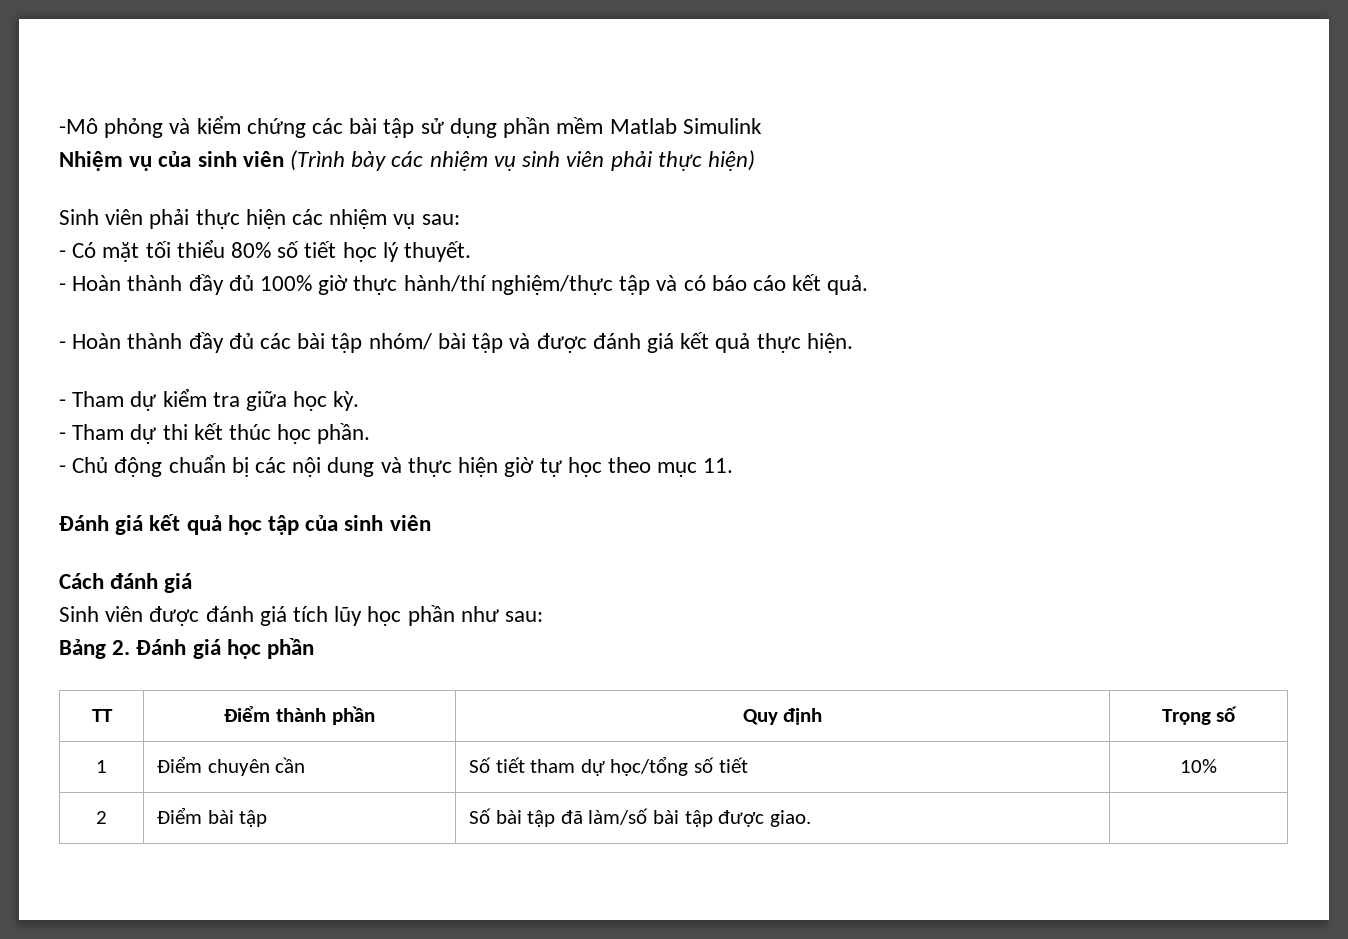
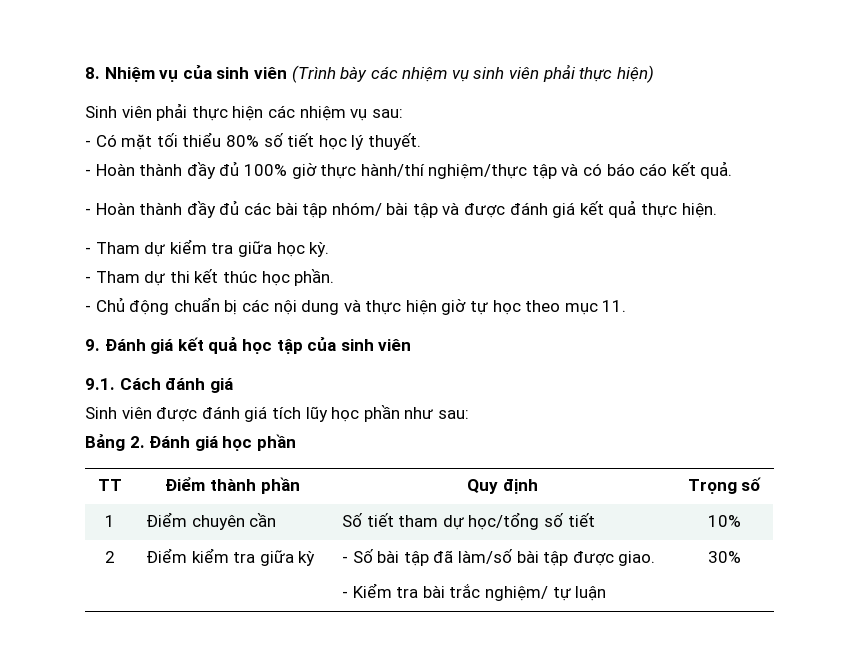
- -Mô phỏng và kiểm chứng các bài tập sử dụng phần mềm Matlab Simulink
- Nhiệm vụ của sinh viên (Trình bày các nhiệm vụ sinh viên phải thực hiện)
+ 8. Nhiệm vụ của sinh viên (Trình bày các nhiệm vụ sinh viên phải thực hiện)
- Đánh giá kết quả học tập của sinh viên
+ 9. Đánh giá kết quả học tập của sinh viên
- Cách đánh giá
+ 9.1. Cách đánh giá
- 2 | Điểm bài tập | Số bài tập đã làm/số bài tập được giao. |
+ 2 | Điểm kiểm tra giữa kỳ | - Số bài tập đã làm/số bài tập được giao.
+ - Kiểm tra bài trắc nghiệm/ tự luận | 30%

